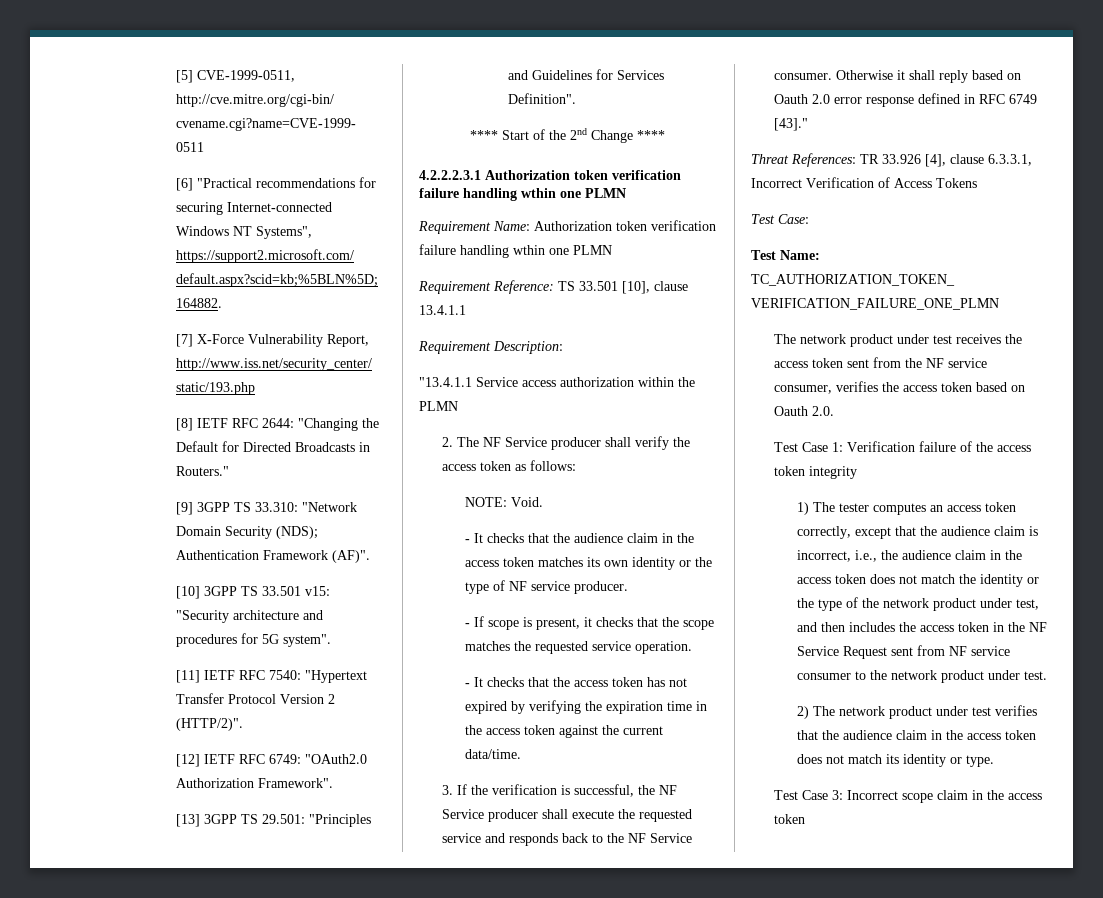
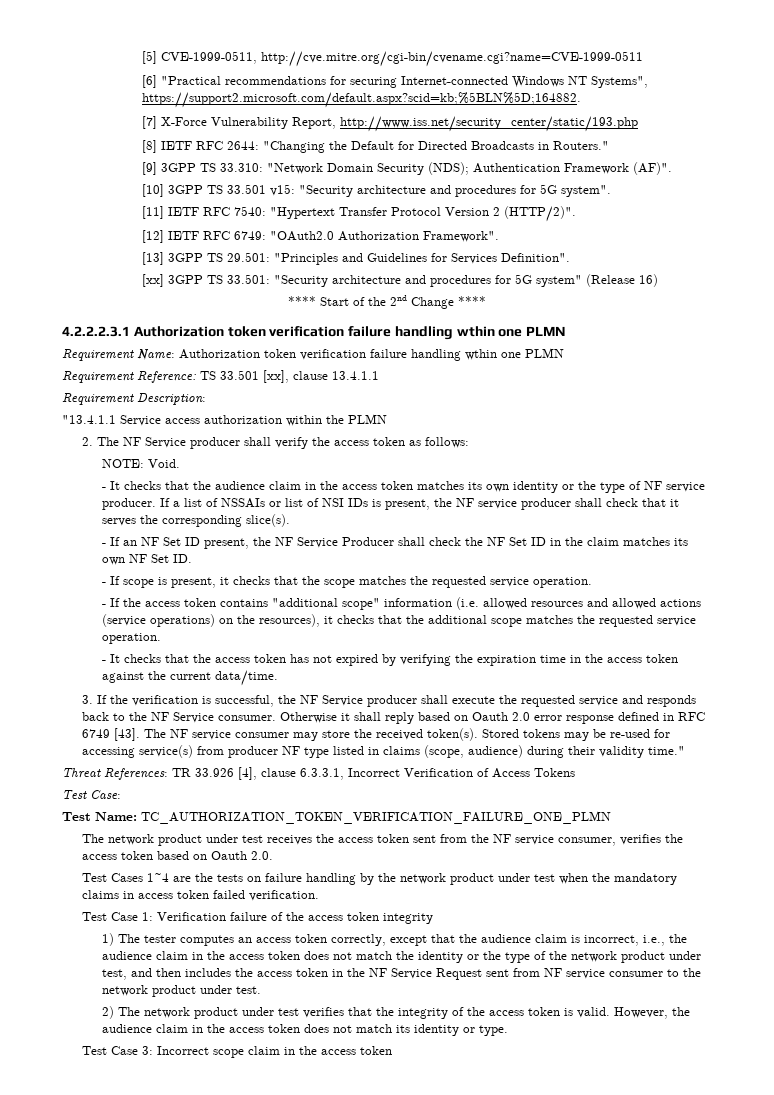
+ [xx] 3GPP TS 33.501: "Security architecture and procedures for 5G system" (Release 16)
- Requirement Reference: TS 33.501 [10], clause 13.4.1.1
+ Requirement Reference: TS 33.501 [xx], clause 13.4.1.1
+ If a list of NSSAIs or list of NSI IDs is present, the NF service producer shall check that it serves the corresponding slice(s).
+ - If an NF Set ID present, the NF Service Producer shall check the NF Set ID in the claim matches its own NF Set ID.
+ - If the access token contains "additional scope" information (i.e. allowed resources and allowed actions (service operations) on the resources), it checks that the additional scope matches the requested service operation.
- Otherwise it shall reply based on Oauth 2.0 error response defined in RFC 6749 [43]."
+ Otherwise it shall reply based on Oauth 2.0 error response defined in RFC 6749 [43]. The NF service consumer may store the received token(s). Stored tokens may be re-used for accessing service(s) from producer NF type listed in claims (scope, audience) during their validity time."
+ Test Cases 1~4 are the tests on failure handling by the network product under test when the mandatory claims in access token failed verification.
- 2) The network product under test verifies that the audience claim in the access token does not match its identity or type.
+ 2) The network product under test verifies that the integrity of the access token is valid. However, the audience claim in the access token does not match its identity or type.

